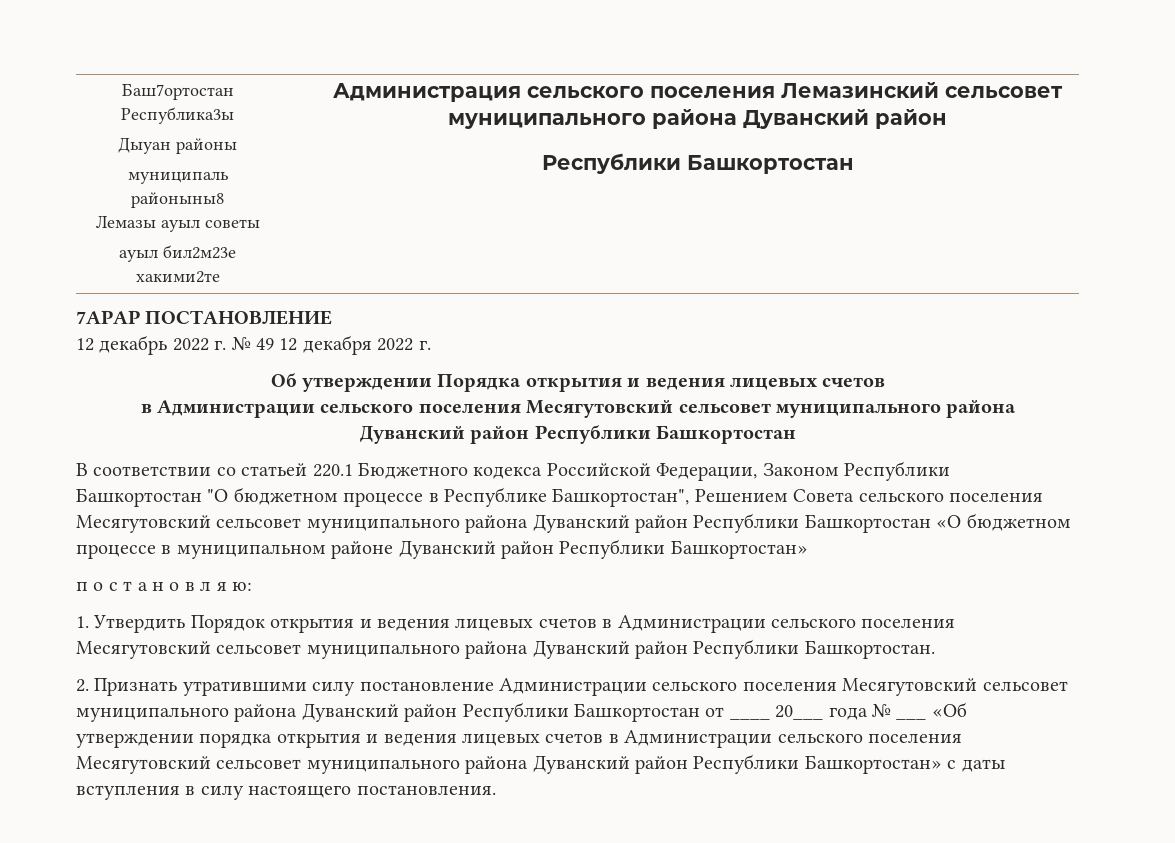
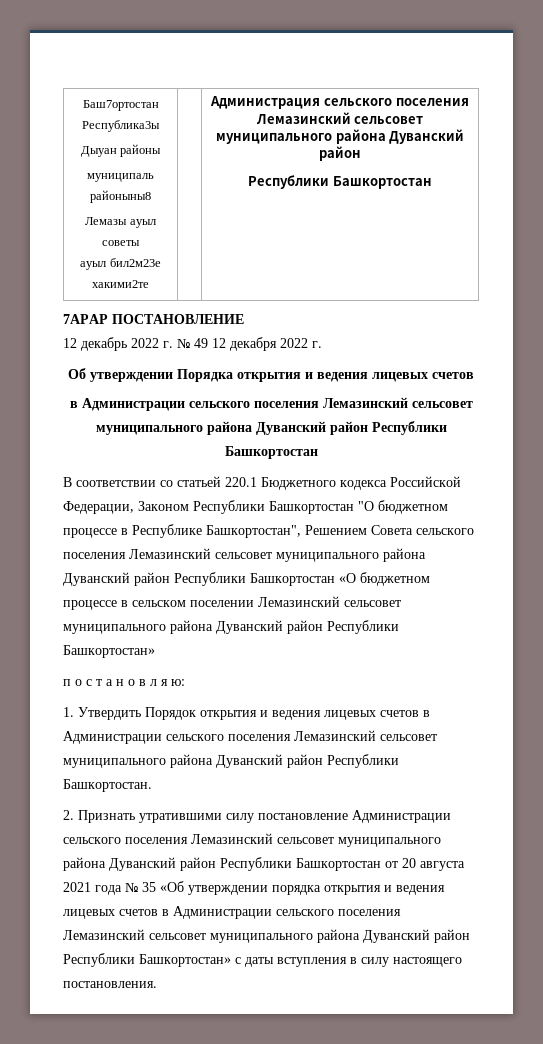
  Об утверждении Порядка открытия и ведения лицевых счетов
- в Администрации сельского поселения Месягутовский сельсовет муниципального района
- Дуванский район Республики Башкортостан
+ в Администрации сельского поселения Лемазинский сельсовет муниципального района Дуванский район Республики Башкортостан
- В соответствии со статьей 220.1 Бюджетного кодекса Российской Федерации, Законом Республики Башкортостан "О бюджетном процессе в Республике Башкортостан", Решением Совета сельского поселения Месягутовский сельсовет муниципального района Дуванский район Республики Башкортостан «О бюджетном процессе в муниципальном районе Дуванский район Республики Башкортостан»
+ В соответствии со статьей 220.1 Бюджетного кодекса Российской Федерации, Законом Республики Башкортостан "О бюджетном процессе в Республике Башкортостан", Решением Совета сельского поселения Лемазинский сельсовет муниципального района Дуванский район Республики Башкортостан «О бюджетном процессе в сельском поселении Лемазинский сельсовет муниципального района Дуванский район Республики Башкортостан»
- 1. Утвердить Порядок открытия и ведения лицевых счетов в Администрации сельского поселения Месягутовский сельсовет муниципального района Дуванский район Республики Башкортостан.
+ 1. Утвердить Порядок открытия и ведения лицевых счетов в Администрации сельского поселения Лемазинский сельсовет муниципального района Дуванский район Республики Башкортостан.
- 2. Признать утратившими силу постановление Администрации сельского поселения Месягутовский сельсовет муниципального района Дуванский район Республики Башкортостан от ____ 20___ года № ___ «Об утверждении порядка открытия и ведения лицевых счетов в Администрации сельского поселения Месягутовский сельсовет муниципального района Дуванский район Республики Башкортостан» с даты вступления в силу настоящего постановления.
+ 2. Признать утратившими силу постановление Администрации сельского поселения Лемазинский сельсовет муниципального района Дуванский район Республики Башкортостан от 20 августа 2021 года № 35 «Об утверждении порядка открытия и ведения лицевых счетов в Администрации сельского поселения Лемазинский сельсовет муниципального района Дуванский район Республики Башкортостан» с даты вступления в силу настоящего постановления.

